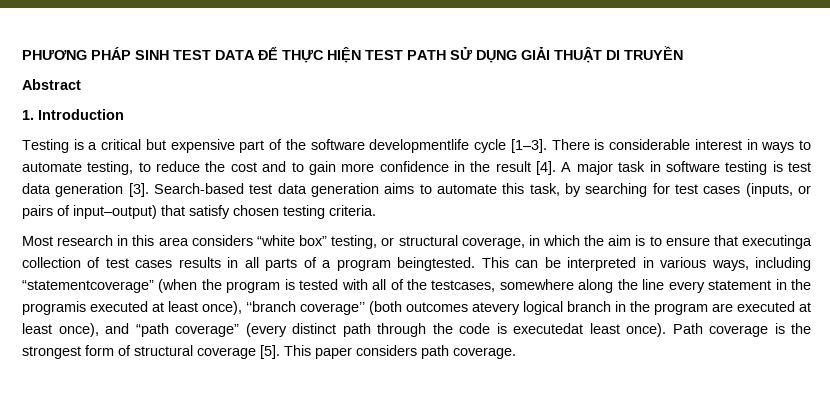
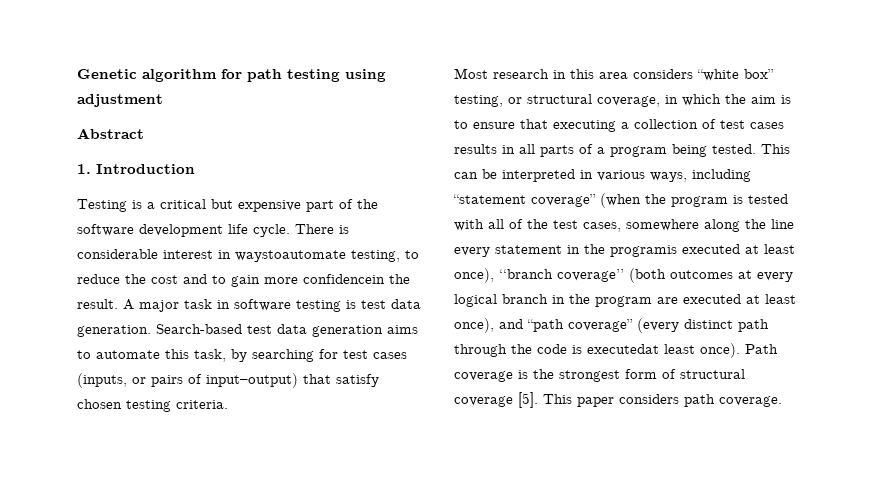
- PHƯƠNG PHÁP SINH TEST DATA ĐỂ THỰC HIỆN TEST PATH SỬ DỤNG GIẢI THUẬT DI TRUYỀN
+ Genetic algorithm for path testing using adjustment
- Testing is a critical but expensive part of the software developmentlife cycle [1–3].
+ Testing is a critical but expensive part of the software development life cycle.
- There is considerable interest in ways to automate testing, to reduce the cost and to gain more confidence in the result [4].
+ There is considerable interest in waystoautomate testing, to reduce the cost and to gain more confidencein the result.
- A major task in software testing is test data generation [3].
+ A major task in software testing is test data generation.
- Most research in this area considers “white box” testing, or structural coverage, in which the aim is to ensure that executinga collection of test cases results in all parts of a program beingtested.
+ Most research in this area considers “white box” testing, or structural coverage, in which the aim is to ensure that executing a collection of test cases results in all parts of a program being tested.
- This can be interpreted in various ways, including “statementcoverage” (when the program is tested with all of the testcases, somewhere along the line every statement in the programis executed at least once), ‘‘branch coverage’’ (both outcomes atevery logical branch in the program are executed at least once), and “path coverage” (every distinct path through the code is executedat least once).
+ This can be interpreted in various ways, including “statement coverage” (when the program is tested with all of the test cases, somewhere along the line every statement in the programis executed at least once), ‘‘branch coverage’’ (both outcomes at every logical branch in the program are executed at least once), and “path coverage” (every distinct path through the code is executedat least once).

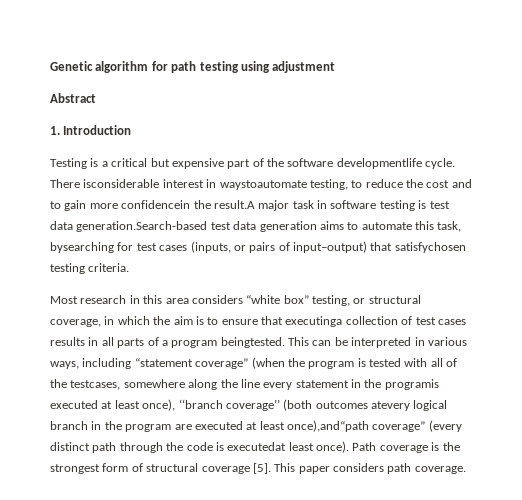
- Testing is a critical but expensive part of the software development life cycle. There is considerable interest in waystoautomate testing, to reduce the cost and to gain more confidencein the result. A major task in software testing is test data generation. Search-based test data generation aims to automate this task, by searching for test cases (inputs, or pairs of input–output) that satisfy chosen testing criteria.
+ Testing is a critical but expensive part of the software developmentlife cycle. There isconsiderable interest in waystoautomate testing, to reduce the cost and to gain more confidencein the result.A major task in software testing is test data generation.Search-based test data generation aims to automate this task, bysearching for test cases (inputs, or pairs of input–output) that satisfychosen testing criteria.
- Most research in this area considers “white box” testing, or structural coverage, in which the aim is to ensure that executing a collection of test cases results in all parts of a program being tested.
+ Most research in this area considers “white box” testing, or structural coverage, in which the aim is to ensure that executinga collection of test cases results in all parts of a program beingtested.
- This can be interpreted in various ways, including “statement coverage” (when the program is tested with all of the test cases, somewhere along the line every statement in the programis executed at least once), ‘‘branch coverage’’ (both outcomes at every logical branch in the program are executed at least once), and “path coverage” (every distinct path through the code is executedat least once).
+ This can be interpreted in various ways, including “statement coverage” (when the program is tested with all of the testcases, somewhere along the line every statement in the programis executed at least once), ‘‘branch coverage’’ (both outcomes atevery logical branch in the program are executed at least once),and“path coverage” (every distinct path through the code is executedat least once).

